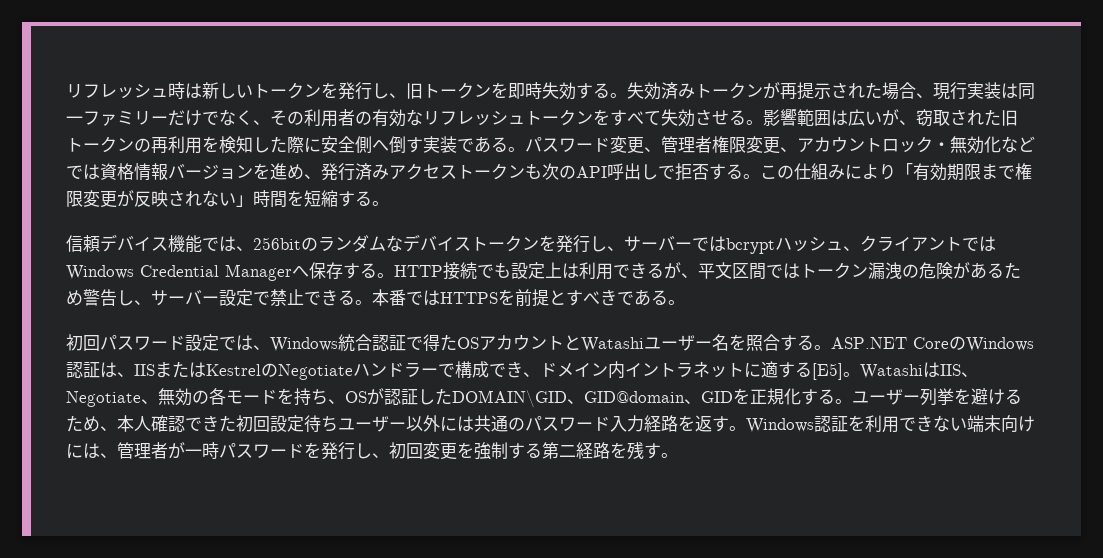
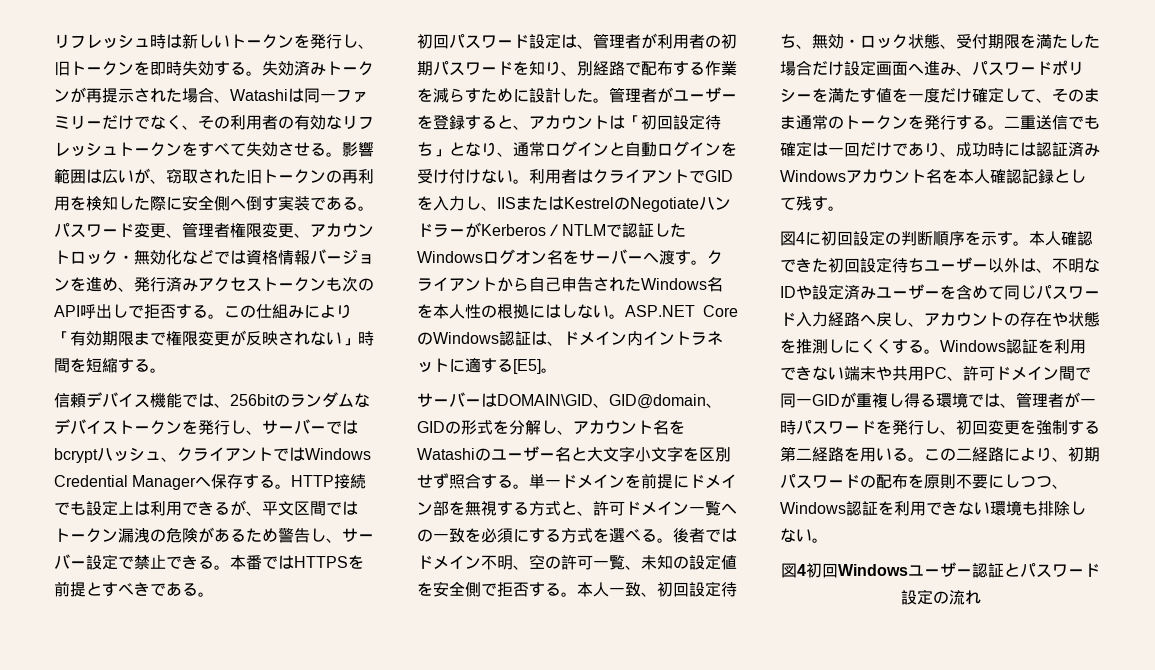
- 失効済みトークンが再提示された場合、現行実装は同一ファミリーだけでなく、その利用者の有効なリフレッシュトークンをすべて失効させる。
+ 失効済みトークンが再提示された場合、Watashiは同一ファミリーだけでなく、その利用者の有効なリフレッシュトークンをすべて失効させる。
- 初回パスワード設定では、Windows統合認証で得たOSアカウントとWatashiユーザー名を照合する。ASP.NET CoreのWindows認証は、IISまたはKestrelのNegotiateハンドラーで構成でき、ドメイン内イントラネットに適する[E5]。WatashiはIIS、Negotiate、無効の各モードを持ち、OSが認証したDOMAIN\GID、GID@domain、GIDを正規化する。ユーザー列挙を避けるため、本人確認できた初回設定待ちユーザー以外には共通のパスワード入力経路を返す。
+ 初回パスワード設定は、管理者が利用者の初期パスワードを知り、別経路で配布する作業を減らすために設計した。管理者がユーザーを登録すると、アカウントは「初回設定待ち」となり、通常ログインと自動ログインを受け付けない。利用者はクライアントでGIDを入力し、IISまたはKestrelのNegotiateハンドラーがKerberos／NTLMで認証したWindowsログオン名をサーバーへ渡す。クライアントから自己申告されたWindows名を本人性の根拠にはしない。ASP.NET CoreのWindows認証は、ドメイン内イントラネットに適する[E5]。
+ サーバーはDOMAIN\GID、GID@domain、GIDの形式を分解し、アカウント名をWatashiのユーザー名と大文字小文字を区別せず照合する。単一ドメインを前提にドメイン部を無視する方式と、許可ドメイン一覧への一致を必須にする方式を選べる。後者ではドメイン不明、空の許可一覧、未知の設定値を安全側で拒否する。本人一致、初回設定待ち、無効・ロック状態、受付期限を満たした場合だけ設定画面へ進み、パスワードポリシーを満たす値を一度だけ確定して、そのまま通常のトークンを発行する。二重送信でも確定は一回だけであり、成功時には認証済みWindowsアカウント名を本人確認記録として残す。
+ 図4に初回設定の判断順序を示す。本人確認できた初回設定待ちユーザー以外は、不明なIDや設定済みユーザーを含めて同じパスワード入力経路へ戻し、アカウントの存在や状態を推測しにくくする。
- Windows認証を利用できない端末向けには、管理者が一時パスワードを発行し、初回変更を強制する第二経路を残す。
+ Windows認証を利用できない端末や共用PC、許可ドメイン間で同一GIDが重複し得る環境では、管理者が一時パスワードを発行し、初回変更を強制する第二経路を用いる。この二経路により、初期パスワードの配布を原則不要にしつつ、Windows認証を利用できない環境も排除しない。
+ 図4初回Windowsユーザー認証とパスワード設定の流れ

